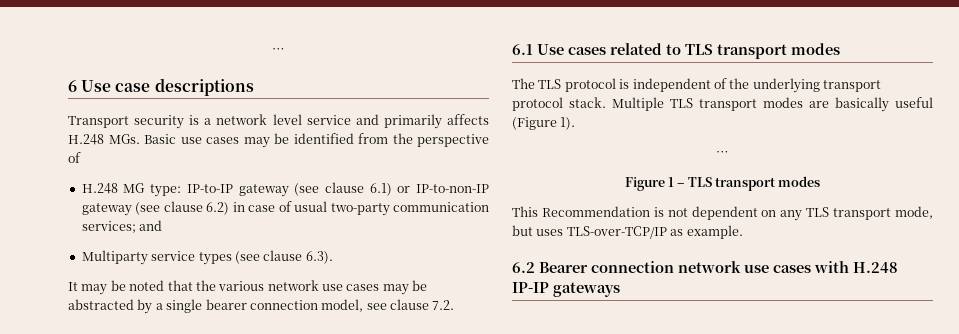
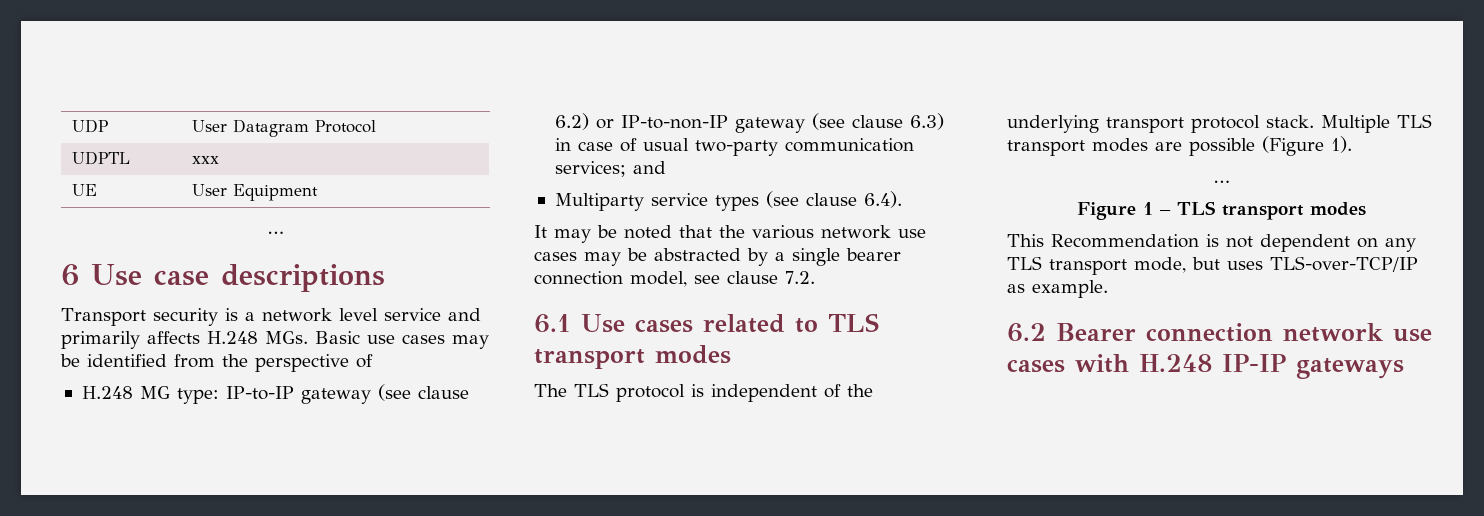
+ UDP | User Datagram Protocol
+ UDPTL | xxx
+ UE | User Equipment
- H.248 MG type: IP-to-IP gateway (see clause 6.1) or IP-to-non-IP gateway (see clause 6.2) in case of usual two-party communication services; and
+ H.248 MG type: IP-to-IP gateway (see clause 6.2) or IP-to-non-IP gateway (see clause 6.3) in case of usual two-party communication services; and
- Multiparty service types (see clause 6.3).
+ Multiparty service types (see clause 6.4).
- Multiple TLS transport modes are basically useful (Figure 1).
+ Multiple TLS transport modes are possible (Figure 1).

